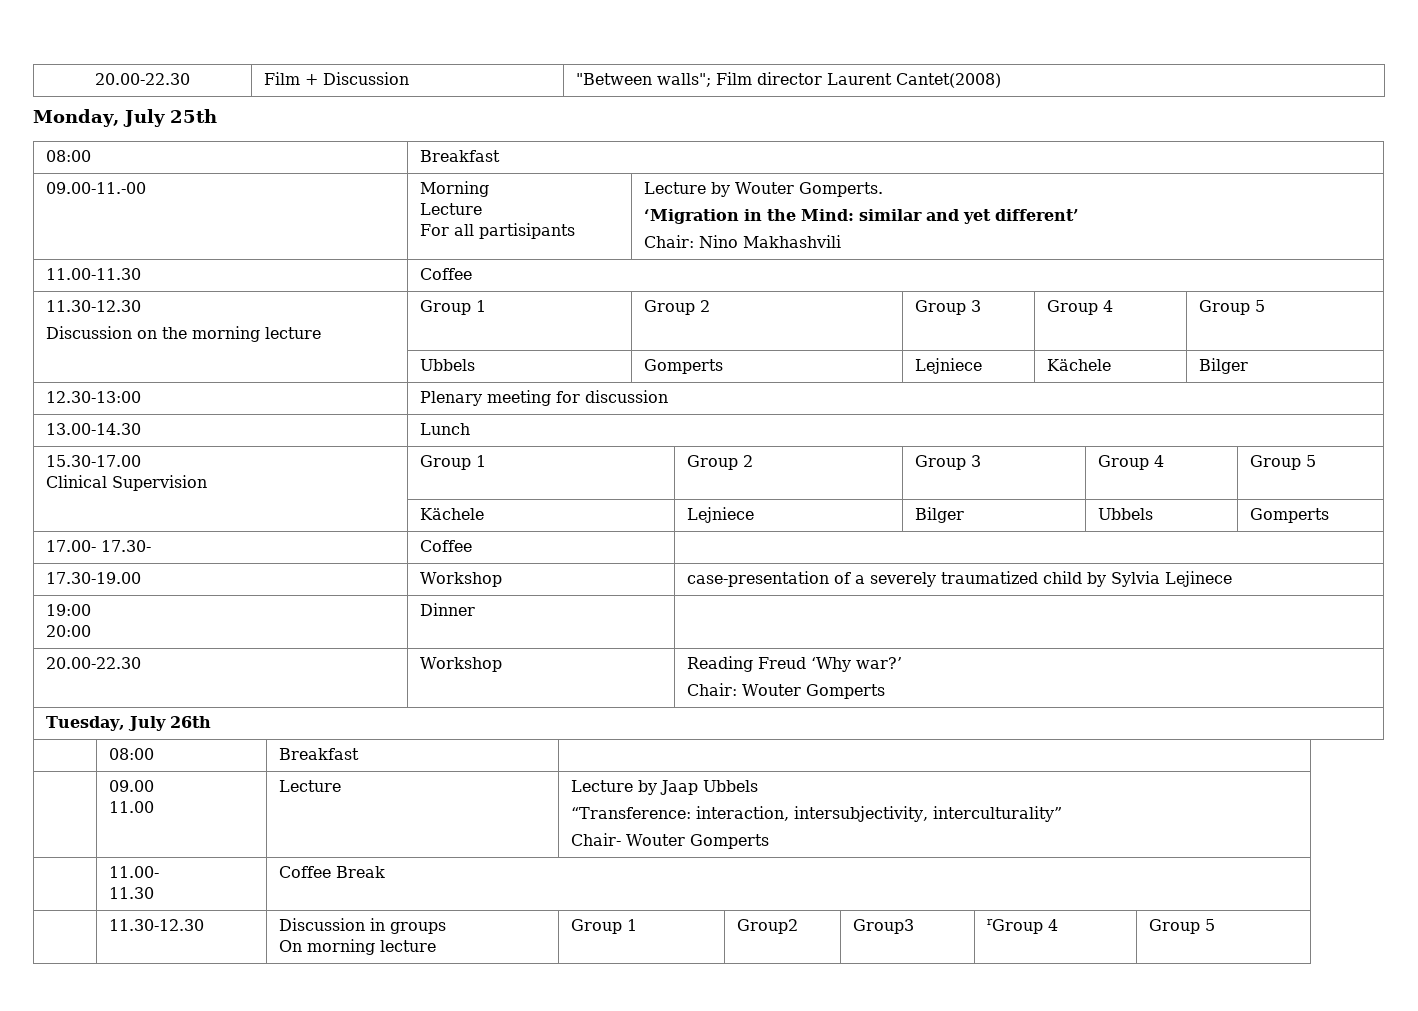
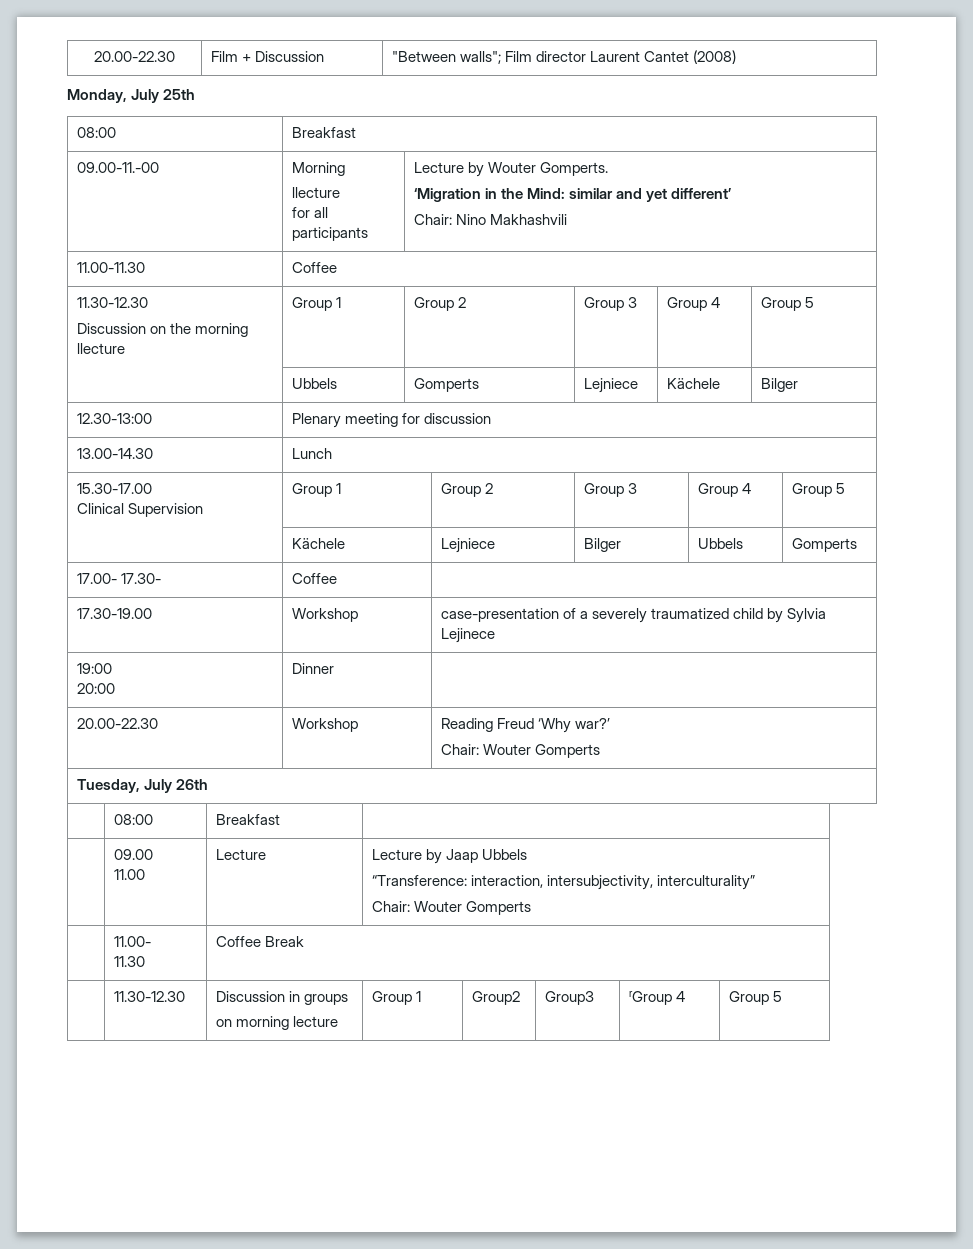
- 20.00-22.30 | Film + Discussion | "Between walls"; Film director Laurent Cantet(2008)
+ 20.00-22.30 | Film + Discussion | "Between walls"; Film director Laurent Cantet (2008)
  09.00-11.-00 | Morning
- Lecture
- For all partisipants | Lecture by Wouter Gomperts.
+ llecture
+ for all participants | Lecture by Wouter Gomperts.
  11.00-11.30 | Coffee
  11.30-12.30
- Discussion on the morning lecture | Group 1 | Group 2 | Group 3 | Group 4 | Group 5
+ Discussion on the morning llecture | Group 1 | Group 2 | Group 3 | Group 4 | Group 5
  | 09.00
  11.00 | Lecture | Lecture by Jaap Ubbels
  “Transference: interaction, intersubjectivity, interculturality”
- Chair- Wouter Gomperts
+ Chair: Wouter Gomperts
  | 11.30-12.30 | Discussion in groups
- On morning lecture | Group 1 | Group2 | Group3 | rGroup 4 | Group 5
+ on morning lecture | Group 1 | Group2 | Group3 | rGroup 4 | Group 5

